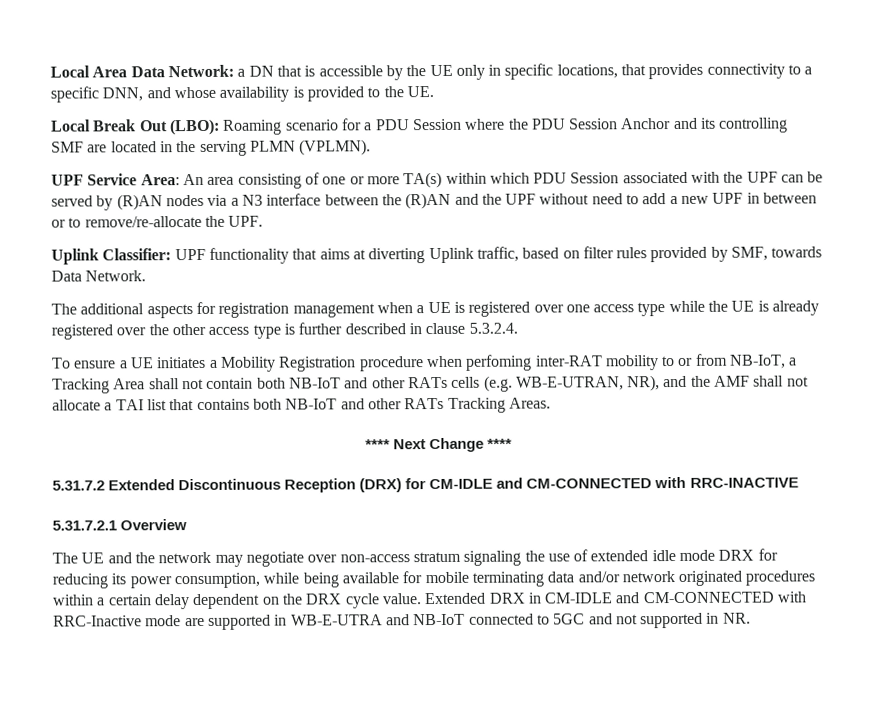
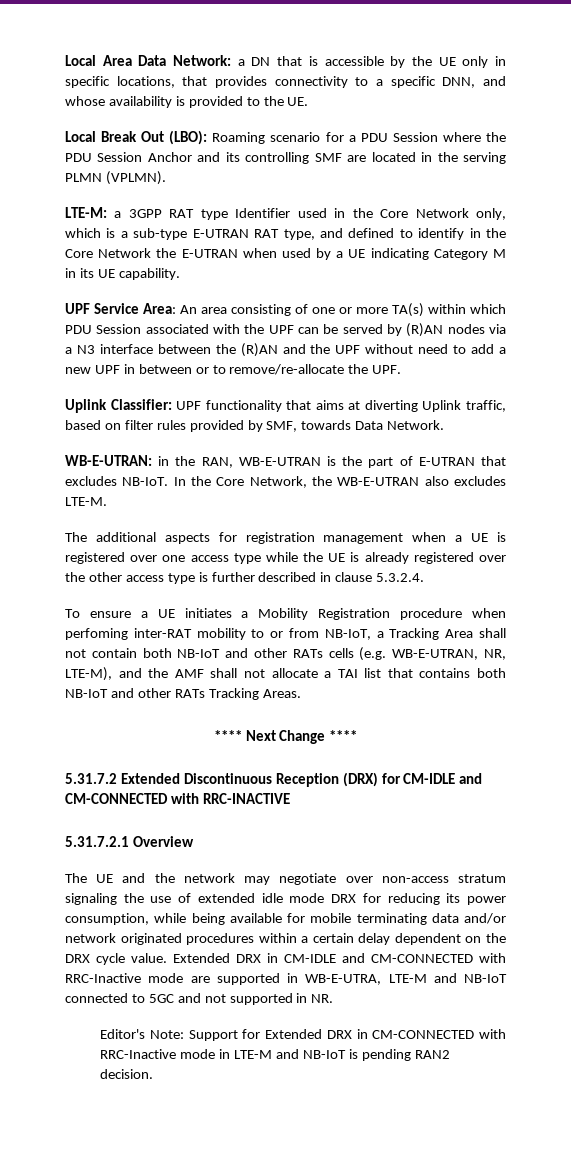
+ LTE-M: a 3GPP RAT type Identifier used in the Core Network only, which is a sub-type E-UTRAN RAT type, and defined to identify in the Core Network the E-UTRAN when used by a UE indicating Category M in its UE capability.
+ WB-E-UTRAN: in the RAN, WB-E-UTRAN is the part of E-UTRAN that excludes NB-IoT. In the Core Network, the WB-E-UTRAN also excludes LTE-M.
- To ensure a UE initiates a Mobility Registration procedure when perfoming inter-RAT mobility to or from NB-IoT, a Tracking Area shall not contain both NB-IoT and other RATs cells (e.g. WB-E-UTRAN, NR), and the AMF shall not allocate a TAI list that contains both NB-IoT and other RATs Tracking Areas.
+ To ensure a UE initiates a Mobility Registration procedure when perfoming inter-RAT mobility to or from NB-IoT, a Tracking Area shall not contain both NB-IoT and other RATs cells (e.g. WB-E-UTRAN, NR, LTE-M), and the AMF shall not allocate a TAI list that contains both NB-IoT and other RATs Tracking Areas.
- Extended DRX in CM-IDLE and CM-CONNECTED with RRC-Inactive mode are supported in WB-E-UTRA and NB-IoT connected to 5GC and not supported in NR.
+ Extended DRX in CM-IDLE and CM-CONNECTED with RRC-Inactive mode are supported in WB-E-UTRA, LTE-M and NB-IoT connected to 5GC and not supported in NR.
+ Editor's Note: Support for Extended DRX in CM-CONNECTED with RRC-Inactive mode in LTE-M and NB-IoT is pending RAN2 decision.

